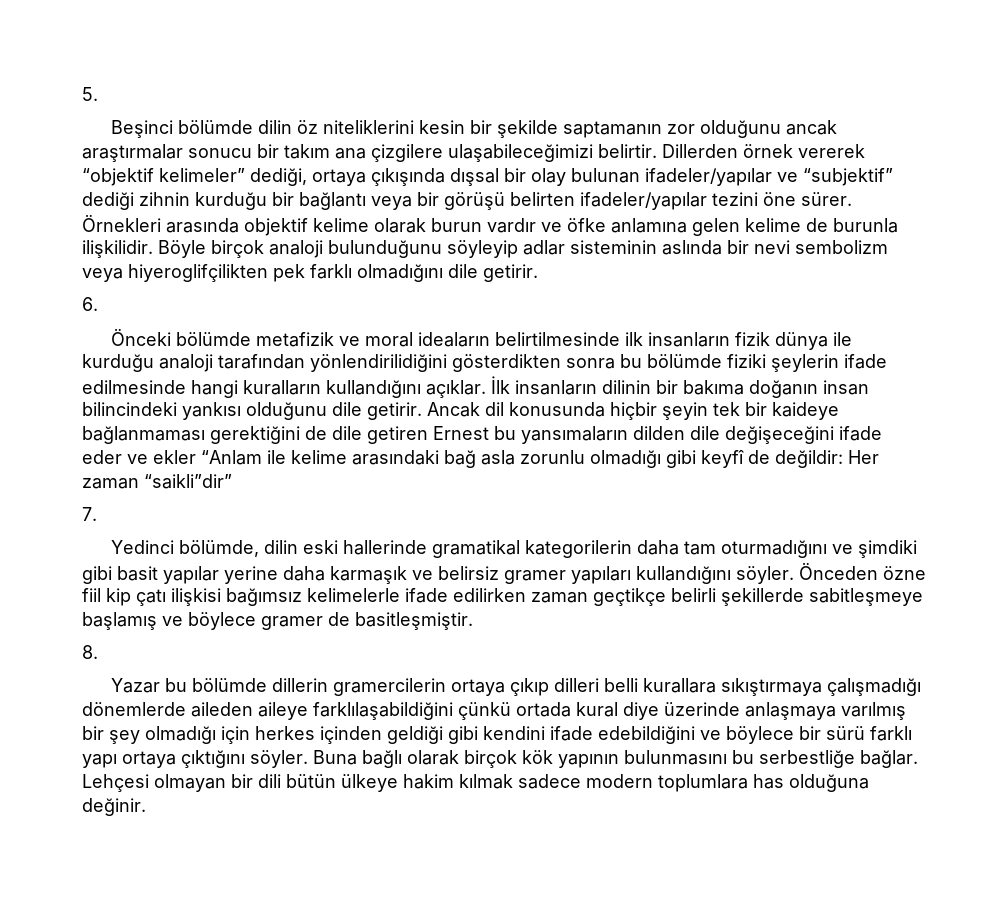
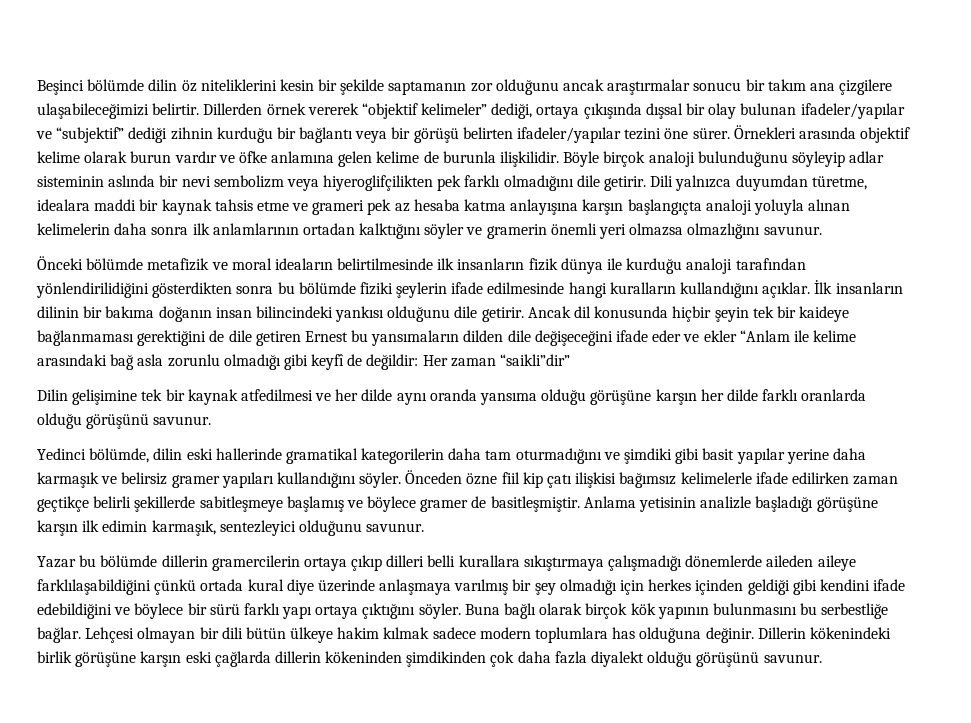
- 5.
- Böyle birçok analoji bulunduğunu söyleyip adlar sisteminin aslında bir nevi sembolizm veya hiyeroglifçilikten pek farklı olmadığını dile getirir.
- 6.
+ Böyle birçok analoji bulunduğunu söyleyip adlar sisteminin aslında bir nevi sembolizm veya hiyeroglifçilikten pek farklı olmadığını dile getirir. Dili yalnızca duyumdan türetme, idealara maddi bir kaynak tahsis etme ve grameri pek az hesaba katma anlayışına karşın başlangıçta analoji yoluyla alınan kelimelerin daha sonra ilk anlamlarının ortadan kalktığını söyler ve gramerin önemli yeri olmazsa olmazlığını savunur.
- 7.
+ Dilin gelişimine tek bir kaynak atfedilmesi ve her dilde aynı oranda yansıma olduğu görüşüne karşın her dilde farklı oranlarda olduğu görüşünü savunur.
- Önceden özne fiil kip çatı ilişkisi bağımsız kelimelerle ifade edilirken zaman geçtikçe belirli şekillerde sabitleşmeye başlamış ve böylece gramer de basitleşmiştir.
- 8.
+ Önceden özne fiil kip çatı ilişkisi bağımsız kelimelerle ifade edilirken zaman geçtikçe belirli şekillerde sabitleşmeye başlamış ve böylece gramer de basitleşmiştir. Anlama yetisinin analizle başladığı görüşüne karşın ilk edimin karmaşık, sentezleyici olduğunu savunur.
+ Dillerin kökenindeki birlik görüşüne karşın eski çağlarda dillerin kökeninden şimdikinden çok daha fazla diyalekt olduğu görüşünü savunur.

